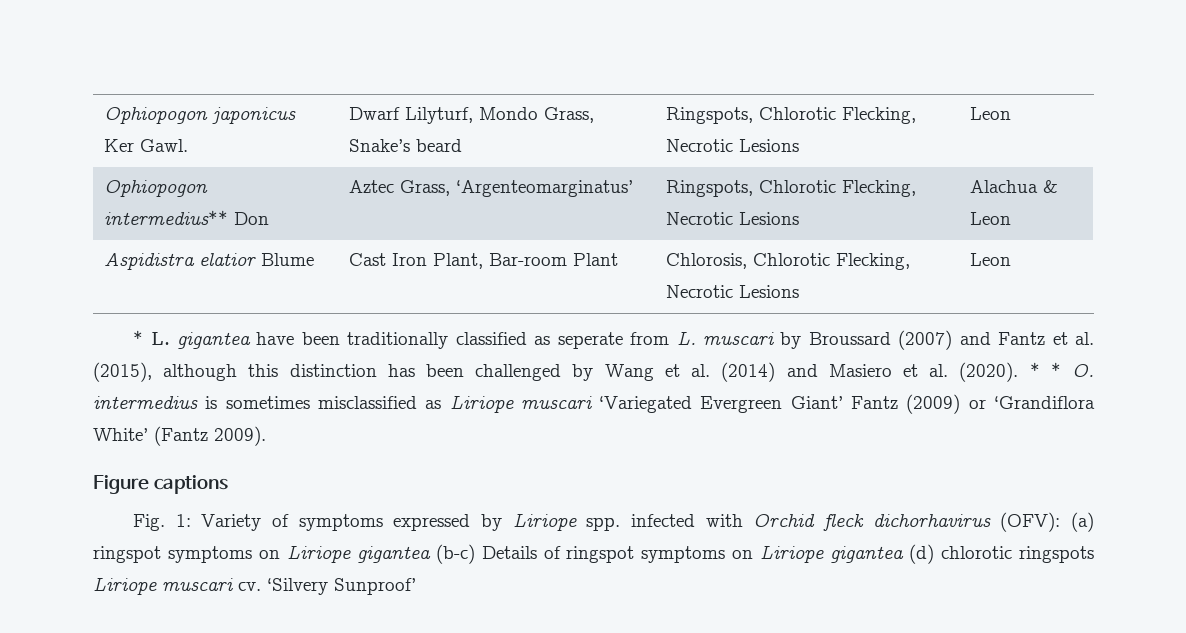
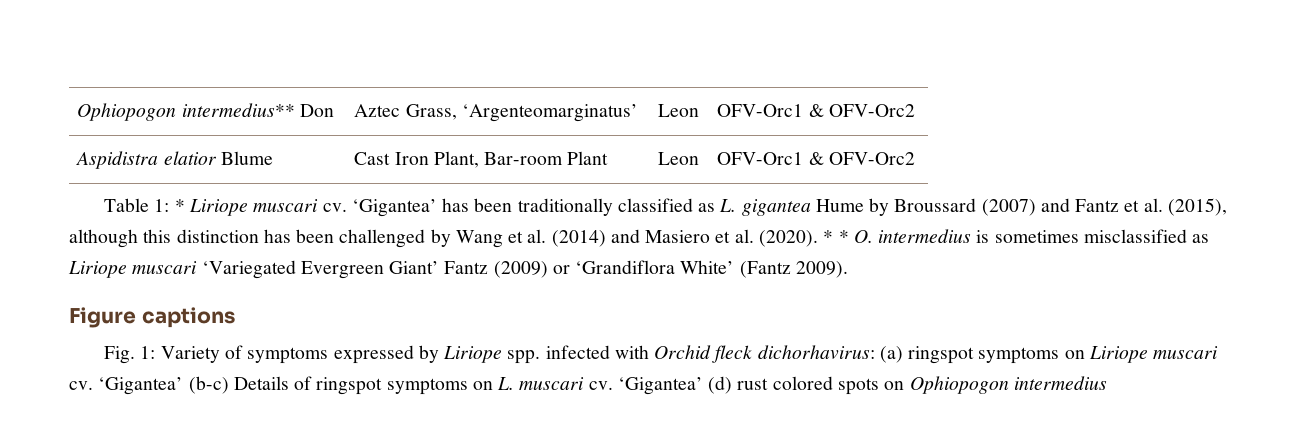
- Ophiopogon japonicus Ker Gawl. | Dwarf Lilyturf, Mondo Grass, Snake’s beard | Ringspots, Chlorotic Flecking, Necrotic Lesions | Leon
- Ophiopogon intermedius** Don | Aztec Grass, ‘Argenteomarginatus’ | Ringspots, Chlorotic Flecking, Necrotic Lesions | Alachua & Leon
+ Ophiopogon intermedius** Don | Aztec Grass, ‘Argenteomarginatus’ | Leon | OFV-Orc1 & OFV-Orc2
- Aspidistra elatior Blume | Cast Iron Plant, Bar-room Plant | Chlorosis, Chlorotic Flecking, Necrotic Lesions | Leon
- * L. gigantea have been traditionally classified as seperate from L. muscari by Broussard (2007) and Fantz et al. (2015), although this distinction has been challenged by Wang et al. (2014) and Masiero et al. (2020).
+ Aspidistra elatior Blume | Cast Iron Plant, Bar-room Plant | Leon | OFV-Orc1 & OFV-Orc2
+ Table 1: * Liriope muscari cv. ‘Gigantea’ has been traditionally classified as L. gigantea Hume by Broussard (2007) and Fantz et al. (2015), although this distinction has been challenged by Wang et al. (2014) and Masiero et al. (2020).
- Fig. 1: Variety of symptoms expressed by Liriope spp. infected with Orchid fleck dichorhavirus (OFV): (a) ringspot symptoms on Liriope gigantea (b-c) Details of ringspot symptoms on Liriope gigantea (d) chlorotic ringspots Liriope muscari cv. ‘Silvery Sunproof’
+ Fig. 1: Variety of symptoms expressed by Liriope spp. infected with Orchid fleck dichorhavirus: (a) ringspot symptoms on Liriope muscari cv. ‘Gigantea’ (b-c) Details of ringspot symptoms on L. muscari cv. ‘Gigantea’ (d) rust colored spots on Ophiopogon intermedius

